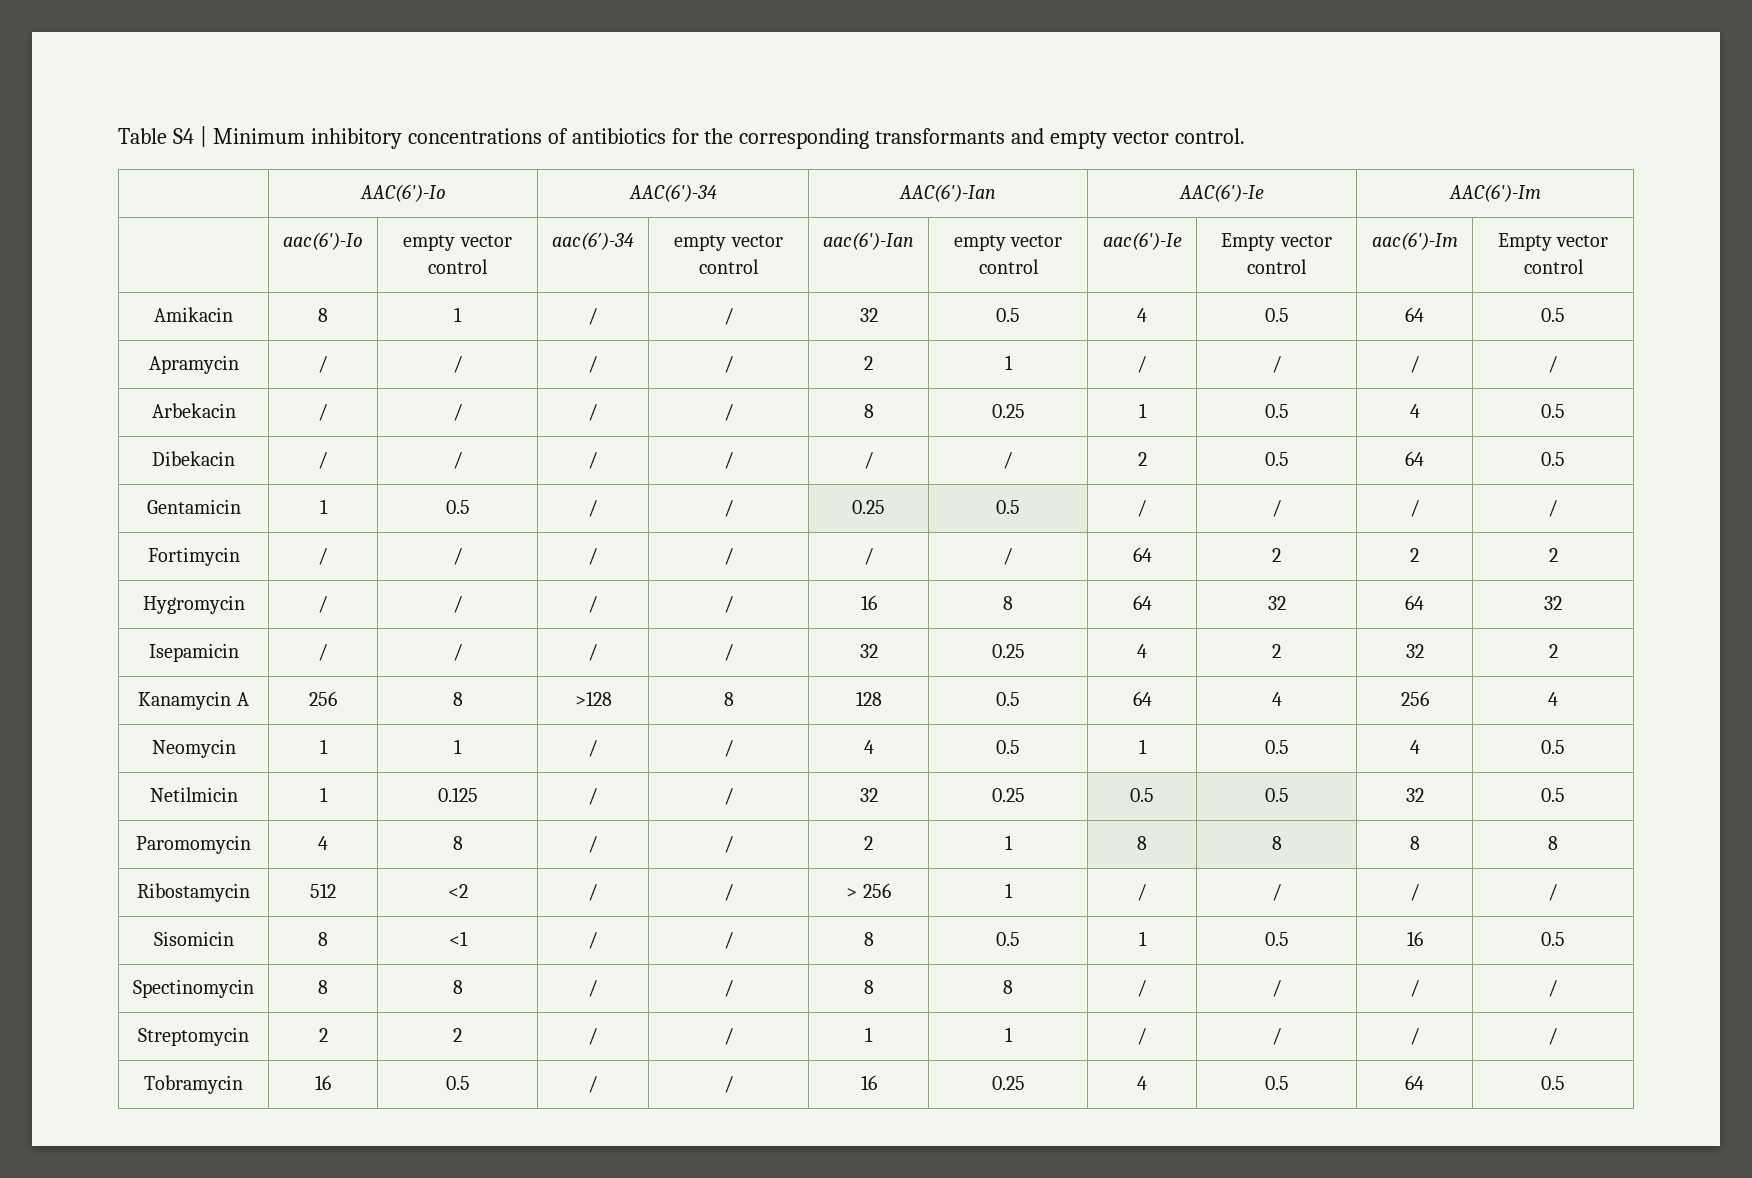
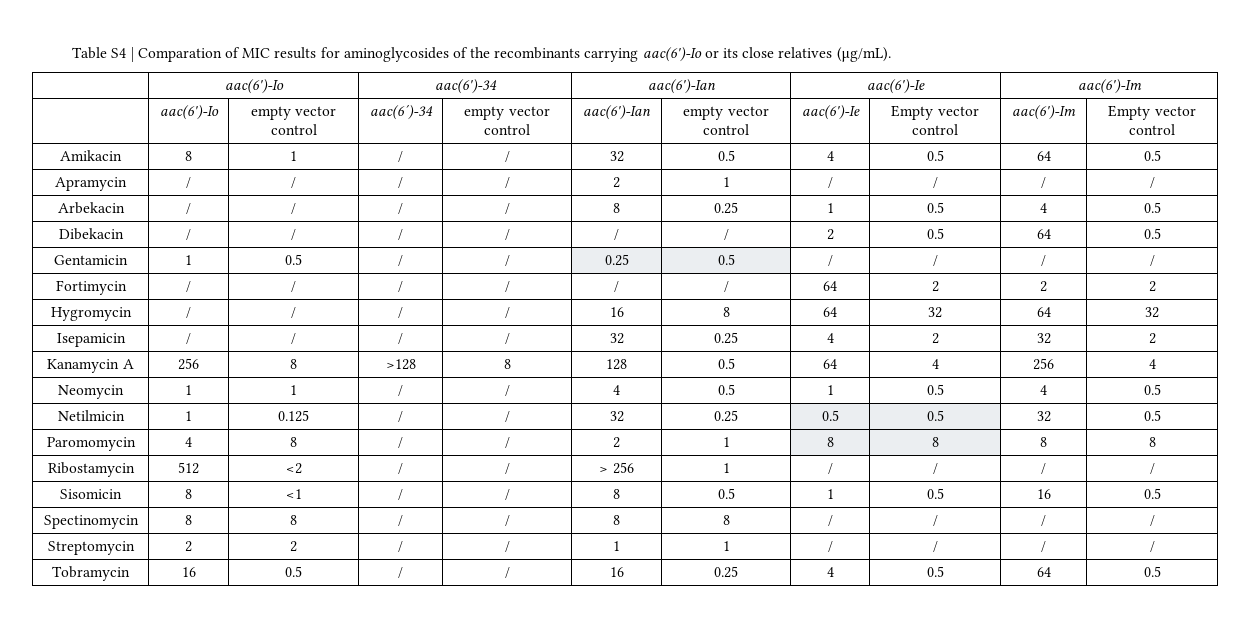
- Table S4 | Minimum inhibitory concentrations of antibiotics for the corresponding transformants and empty vector control.
- | AAC(6')-Io | AAC(6')-34 | AAC(6')-Ian | AAC(6')-Ie | AAC(6')-Im
+ Table S4 | Comparation of MIC results for aminoglycosides of the recombinants carrying aac(6')-Io or its close relatives (μg/mL).
+ | aac(6')-Io | aac(6')-34 | aac(6')-Ian | aac(6')-Ie | aac(6')-Im

